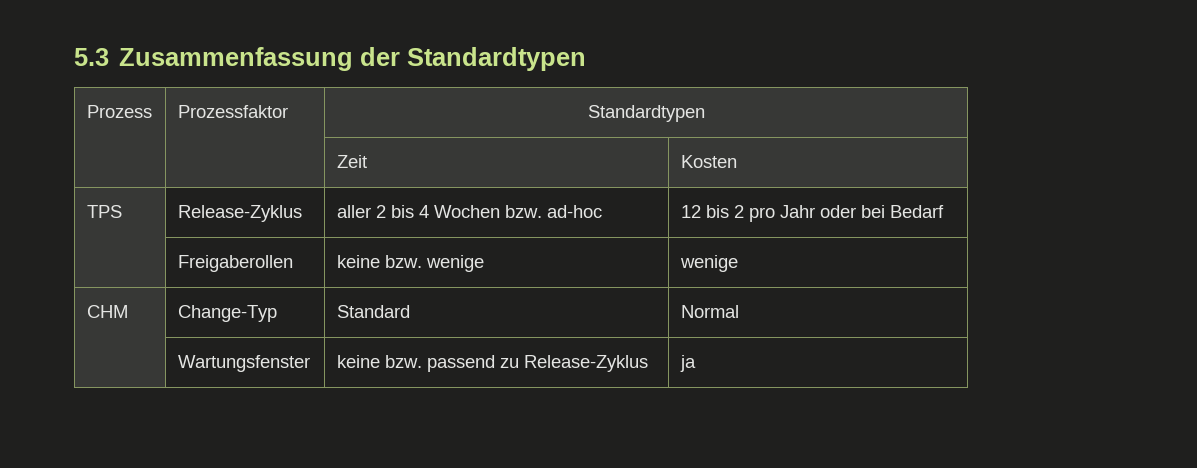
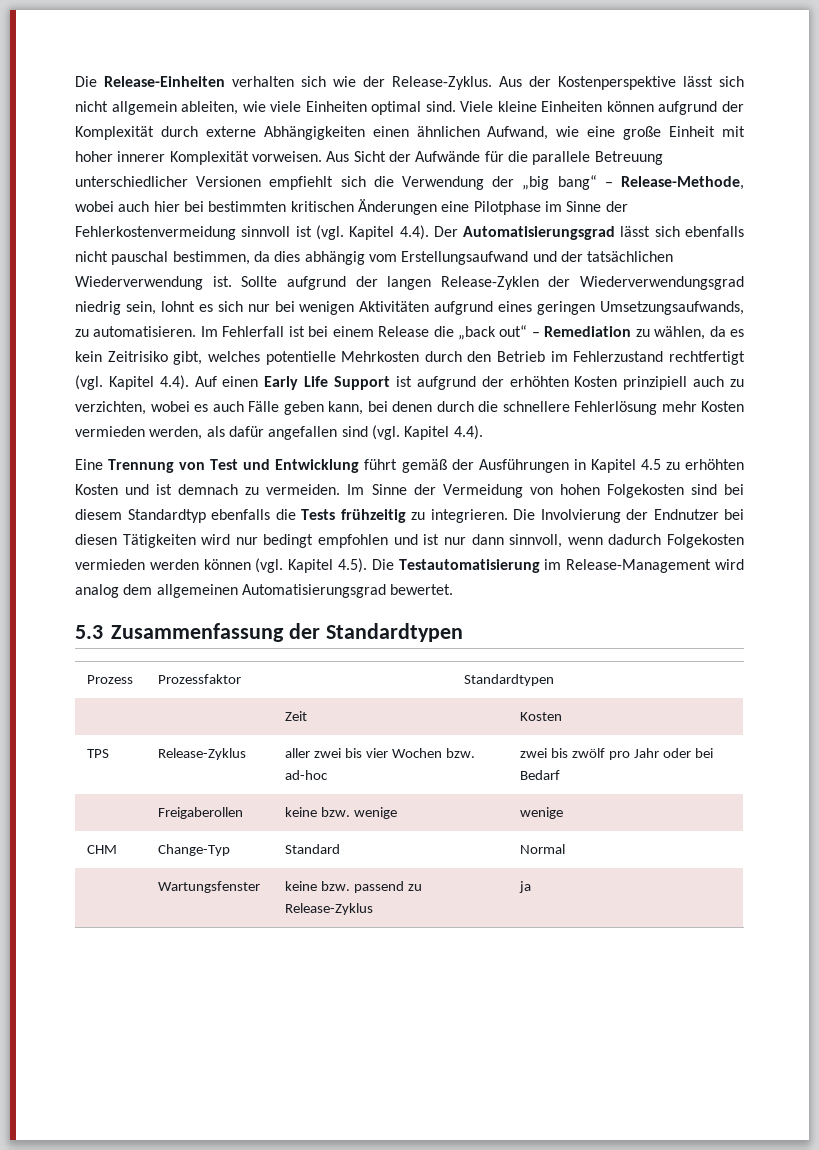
+ Die Release-Einheiten verhalten sich wie der Release-Zyklus. Aus der Kostenperspektive lässt sich nicht allgemein ableiten, wie viele Einheiten optimal sind. Viele kleine Einheiten können aufgrund der Komplexität durch externe Abhängigkeiten einen ähnlichen Aufwand, wie eine große Einheit mit hoher innerer Komplexität vorweisen. Aus Sicht der Aufwände für die parallele Betreuung unterschiedlicher Versionen empfiehlt sich die Verwendung der „big bang“ – Release-Methode, wobei auch hier bei bestimmten kritischen Änderungen eine Pilotphase im Sinne der Fehlerkostenvermeidung sinnvoll ist (vgl. Kapitel 4.4). Der Automatisierungsgrad lässt sich ebenfalls nicht pauschal bestimmen, da dies abhängig vom Erstellungsaufwand und der tatsächlichen Wiederverwendung ist. Sollte aufgrund der langen Release-Zyklen der Wiederverwendungsgrad niedrig sein, lohnt es sich nur bei wenigen Aktivitäten aufgrund eines geringen Umsetzungsaufwands, zu automatisieren. Im Fehlerfall ist bei einem Release die „back out“ – Remediation zu wählen, da es kein Zeitrisiko gibt, welches potentielle Mehrkosten durch den Betrieb im Fehlerzustand rechtfertigt (vgl. Kapitel 4.4). Auf einen Early Life Support ist aufgrund der erhöhten Kosten prinzipiell auch zu verzichten, wobei es auch Fälle geben kann, bei denen durch die schnellere Fehlerlösung mehr Kosten vermieden werden, als dafür angefallen sind (vgl. Kapitel 4.4).
+ Eine Trennung von Test und Entwicklung führt gemäß der Ausführungen in Kapitel 4.5 zu erhöhten Kosten und ist demnach zu vermeiden. Im Sinne der Vermeidung von hohen Folgekosten sind bei diesem Standardtyp ebenfalls die Tests frühzeitig zu integrieren. Die Involvierung der Endnutzer bei diesen Tätigkeiten wird nur bedingt empfohlen und ist nur dann sinnvoll, wenn dadurch Folgekosten vermieden werden können (vgl. Kapitel 4.5). Die Testautomatisierung im Release-Management wird analog dem allgemeinen Automatisierungsgrad bewertet.
- TPS | Release-Zyklus | aller 2 bis 4 Wochen bzw. ad-hoc | 12 bis 2 pro Jahr oder bei Bedarf
+ TPS | Release-Zyklus | aller zwei bis vier Wochen bzw. ad-hoc | zwei bis zwölf pro Jahr oder bei Bedarf

